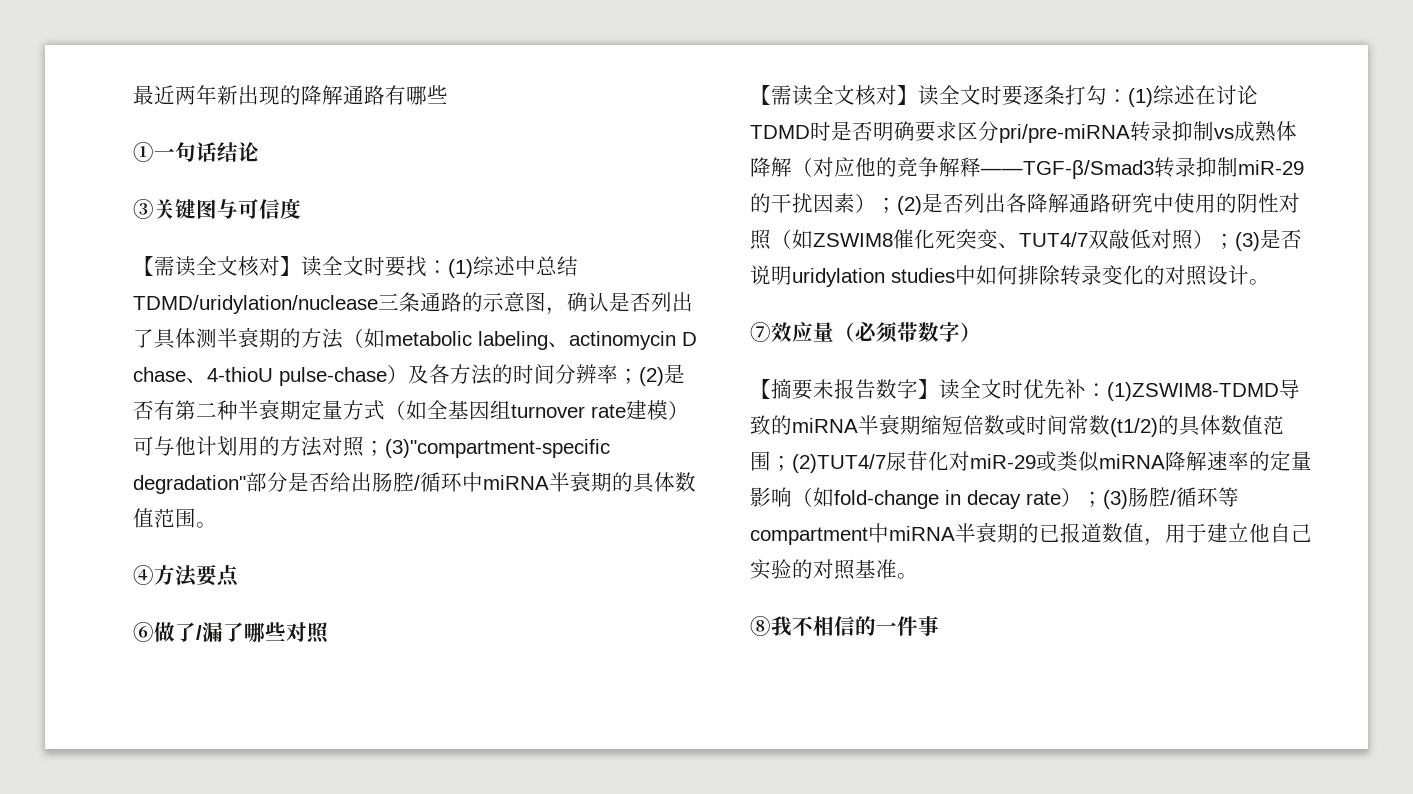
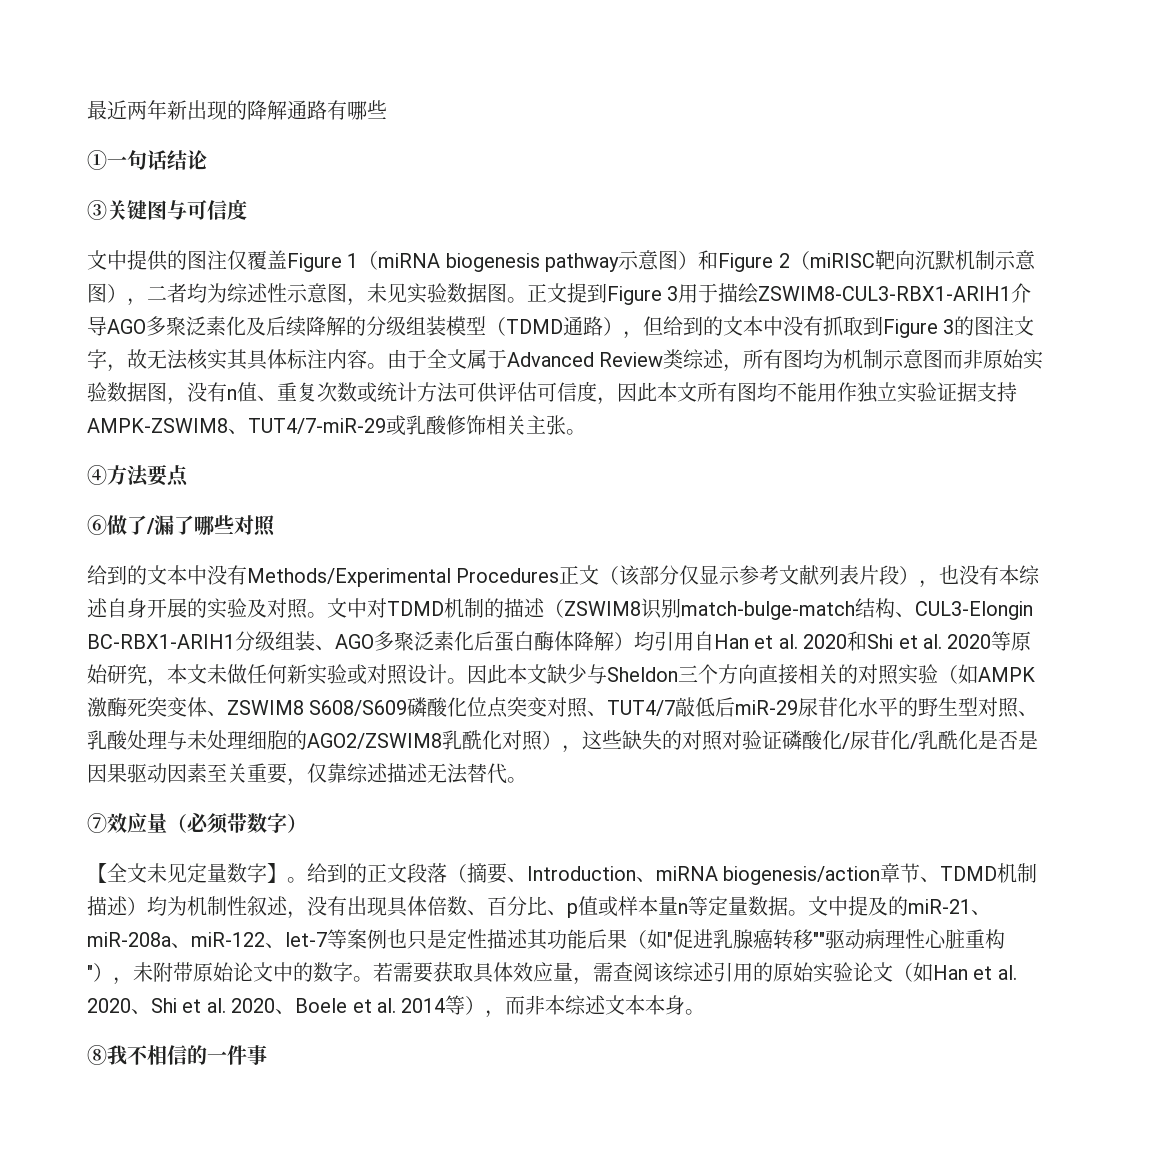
- 【需读全文核对】读全文时要找：(1)综述中总结TDMD/uridylation/nuclease三条通路的示意图，确认是否列出了具体测半衰期的方法（如metabolic labeling、actinomycin D chase、4-thioU pulse-chase）及各方法的时间分辨率；(2)是否有第二种半衰期定量方式（如全基因组turnover rate建模）可与他计划用的方法对照；(3)"compartment-specific degradation"部分是否给出肠腔/循环中miRNA半衰期的具体数值范围。
+ 文中提供的图注仅覆盖Figure 1（miRNA biogenesis pathway示意图）和Figure 2（miRISC靶向沉默机制示意图），二者均为综述性示意图，未见实验数据图。正文提到Figure 3用于描绘ZSWIM8-CUL3-RBX1-ARIH1介导AGO多聚泛素化及后续降解的分级组装模型（TDMD通路），但给到的文本中没有抓取到Figure 3的图注文字，故无法核实其具体标注内容。由于全文属于Advanced Review类综述，所有图均为机制示意图而非原始实验数据图，没有n值、重复次数或统计方法可供评估可信度，因此本文所有图均不能用作独立实验证据支持AMPK-ZSWIM8、TUT4/7-miR-29或乳酸修饰相关主张。
- 【需读全文核对】读全文时要逐条打勾：(1)综述在讨论TDMD时是否明确要求区分pri/pre-miRNA转录抑制vs成熟体降解（对应他的竞争解释——TGF-β/Smad3转录抑制miR-29的干扰因素）；(2)是否列出各降解通路研究中使用的阴性对照（如ZSWIM8催化死突变、TUT4/7双敲低对照）；(3)是否说明uridylation studies中如何排除转录变化的对照设计。
+ 给到的文本中没有Methods/Experimental Procedures正文（该部分仅显示参考文献列表片段），也没有本综述自身开展的实验及对照。文中对TDMD机制的描述（ZSWIM8识别match-bulge-match结构、CUL3-Elongin BC-RBX1-ARIH1分级组装、AGO多聚泛素化后蛋白酶体降解）均引用自Han et al. 2020和Shi et al. 2020等原始研究，本文未做任何新实验或对照设计。因此本文缺少与Sheldon三个方向直接相关的对照实验（如AMPK激酶死突变体、ZSWIM8 S608/S609磷酸化位点突变对照、TUT4/7敲低后miR-29尿苷化水平的野生型对照、乳酸处理与未处理细胞的AGO2/ZSWIM8乳酰化对照），这些缺失的对照对验证磷酸化/尿苷化/乳酰化是否是因果驱动因素至关重要，仅靠综述描述无法替代。
- 【摘要未报告数字】读全文时优先补：(1)ZSWIM8-TDMD导致的miRNA半衰期缩短倍数或时间常数(t1/2)的具体数值范围；(2)TUT4/7尿苷化对miR-29或类似miRNA降解速率的定量影响（如fold-change in decay rate）；(3)肠腔/循环等compartment中miRNA半衰期的已报道数值，用于建立他自己实验的对照基准。
+ 【全文未见定量数字】。给到的正文段落（摘要、Introduction、miRNA biogenesis/action章节、TDMD机制描述）均为机制性叙述，没有出现具体倍数、百分比、p值或样本量n等定量数据。文中提及的miR-21、miR-208a、miR-122、let-7等案例也只是定性描述其功能后果（如"促进乳腺癌转移""驱动病理性心脏重构"），未附带原始论文中的数字。若需要获取具体效应量，需查阅该综述引用的原始实验论文（如Han et al. 2020、Shi et al. 2020、Boele et al. 2014等），而非本综述文本本身。

